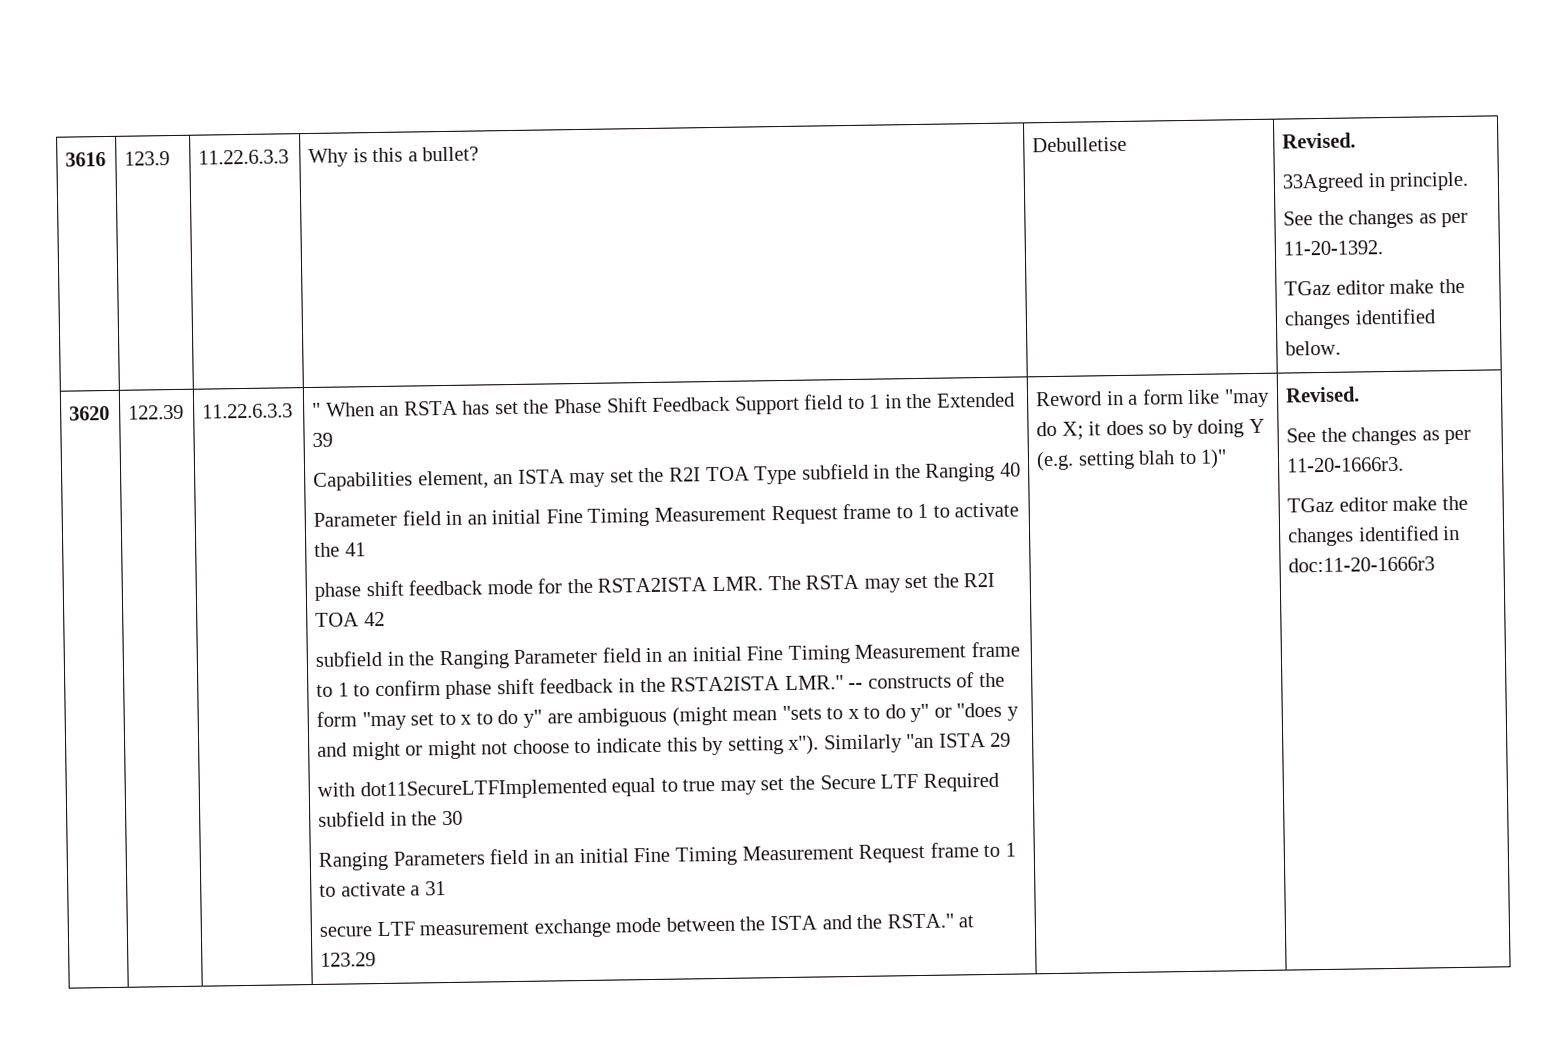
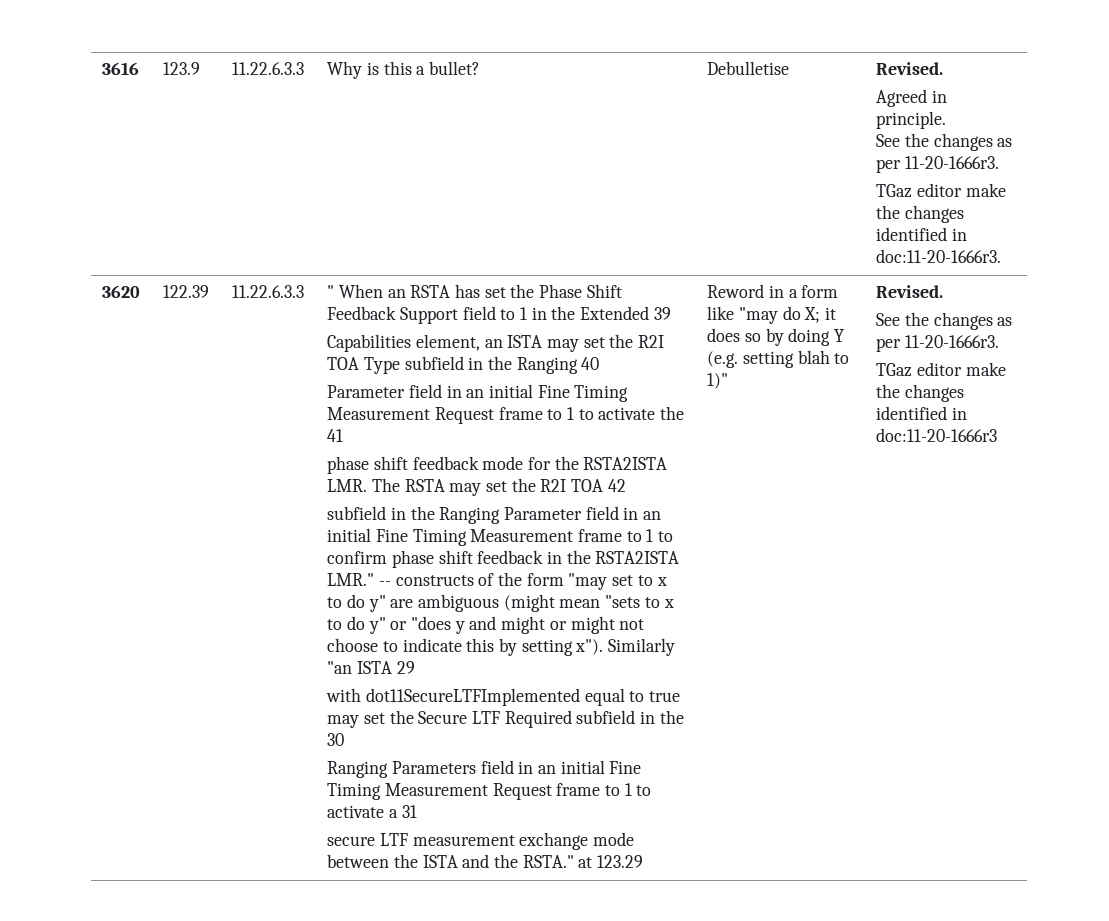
  3616 | 123.9 | 11.22.6.3.3 | Why is this a bullet? | Debulletise | Revised.
- 33Agreed in principle.
- See the changes as per 11-20-1392.
- TGaz editor make the changes identified below.
+ Agreed in principle.
+ See the changes as per 11-20-1666r3.
+ TGaz editor make the changes identified in doc:11-20-1666r3.

